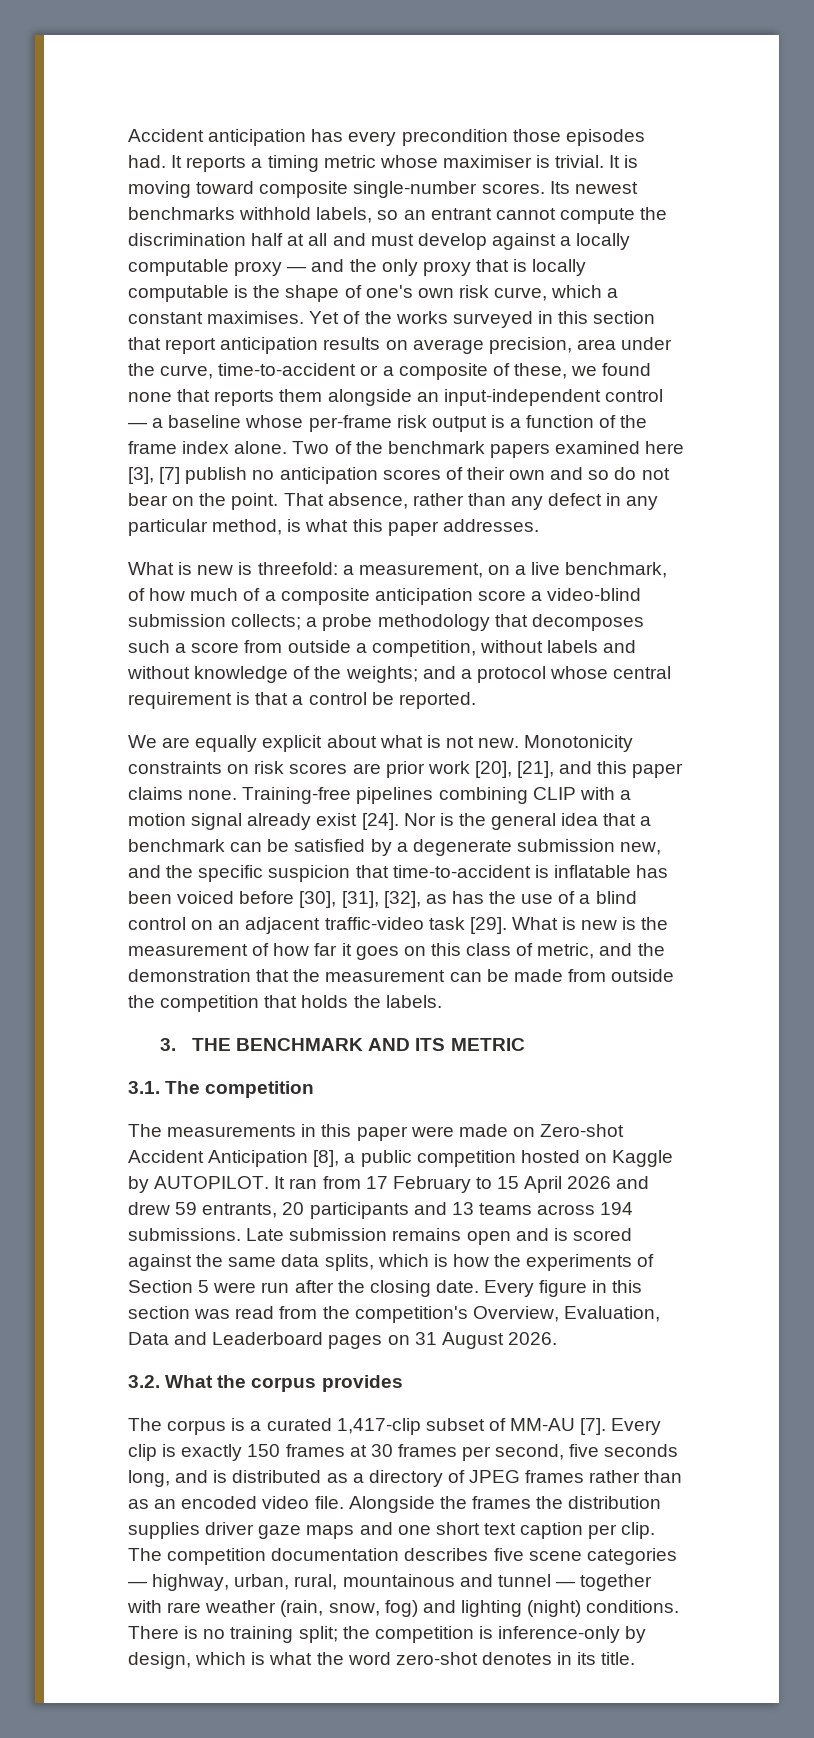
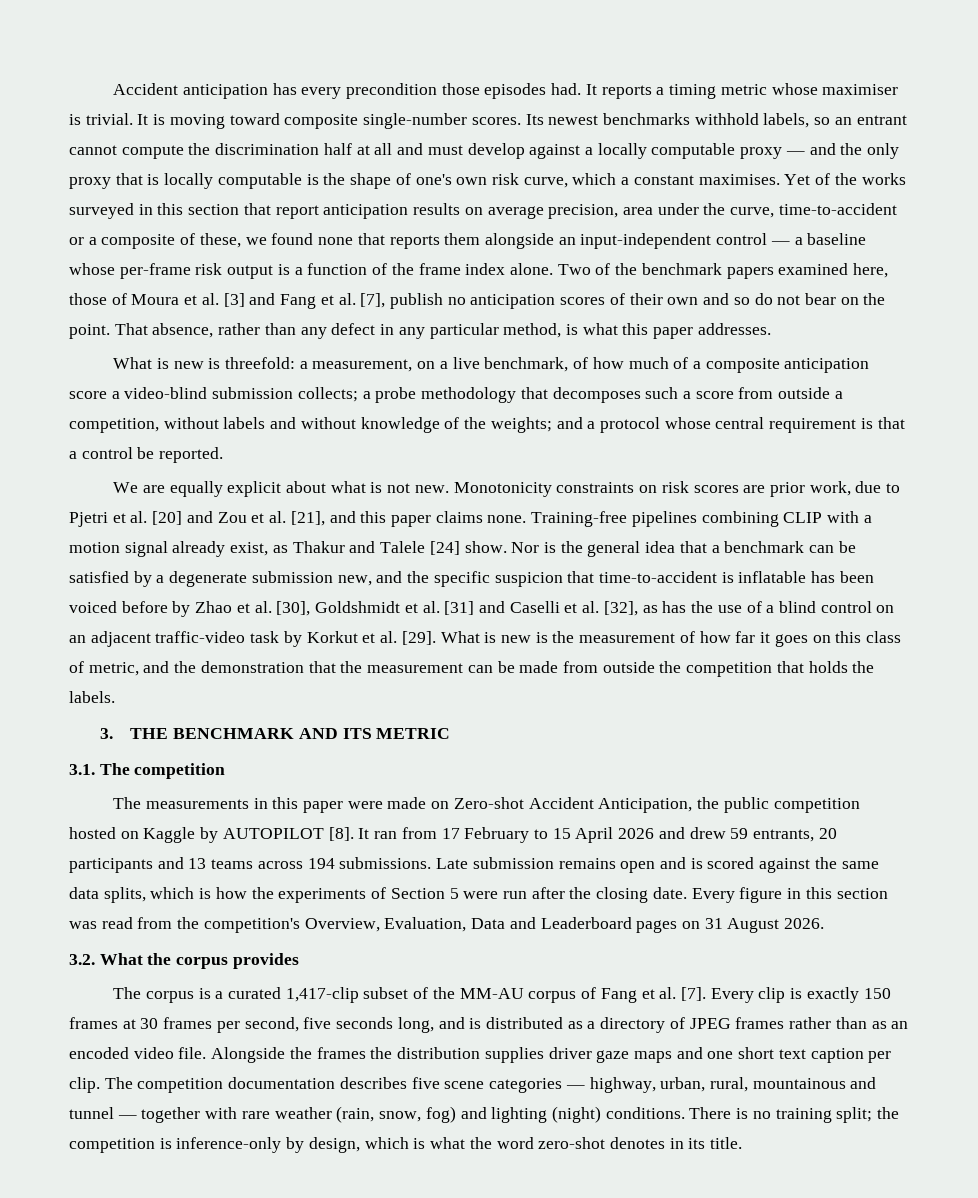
- Two of the benchmark papers examined here [3], [7] publish no anticipation scores of their own and so do not bear on the point.
+ Two of the benchmark papers examined here, those of Moura et al. [3] and Fang et al. [7], publish no anticipation scores of their own and so do not bear on the point.
- Monotonicity constraints on risk scores are prior work [20], [21], and this paper claims none.
+ Monotonicity constraints on risk scores are prior work, due to Pjetri et al. [20] and Zou et al. [21], and this paper claims none.
- Training-free pipelines combining CLIP with a motion signal already exist [24].
+ Training-free pipelines combining CLIP with a motion signal already exist, as Thakur and Talele [24] show.
- Nor is the general idea that a benchmark can be satisfied by a degenerate submission new, and the specific suspicion that time-to-accident is inflatable has been voiced before [30], [31], [32], as has the use of a blind control on an adjacent traffic-video task [29].
+ Nor is the general idea that a benchmark can be satisfied by a degenerate submission new, and the specific suspicion that time-to-accident is inflatable has been voiced before by Zhao et al. [30], Goldshmidt et al. [31] and Caselli et al. [32], as has the use of a blind control on an adjacent traffic-video task by Korkut et al. [29].
- The measurements in this paper were made on Zero-shot Accident Anticipation [8], a public competition hosted on Kaggle by AUTOPILOT.
+ The measurements in this paper were made on Zero-shot Accident Anticipation, the public competition hosted on Kaggle by AUTOPILOT [8].
- The corpus is a curated 1,417-clip subset of MM-AU [7].
+ The corpus is a curated 1,417-clip subset of the MM-AU corpus of Fang et al. [7].

